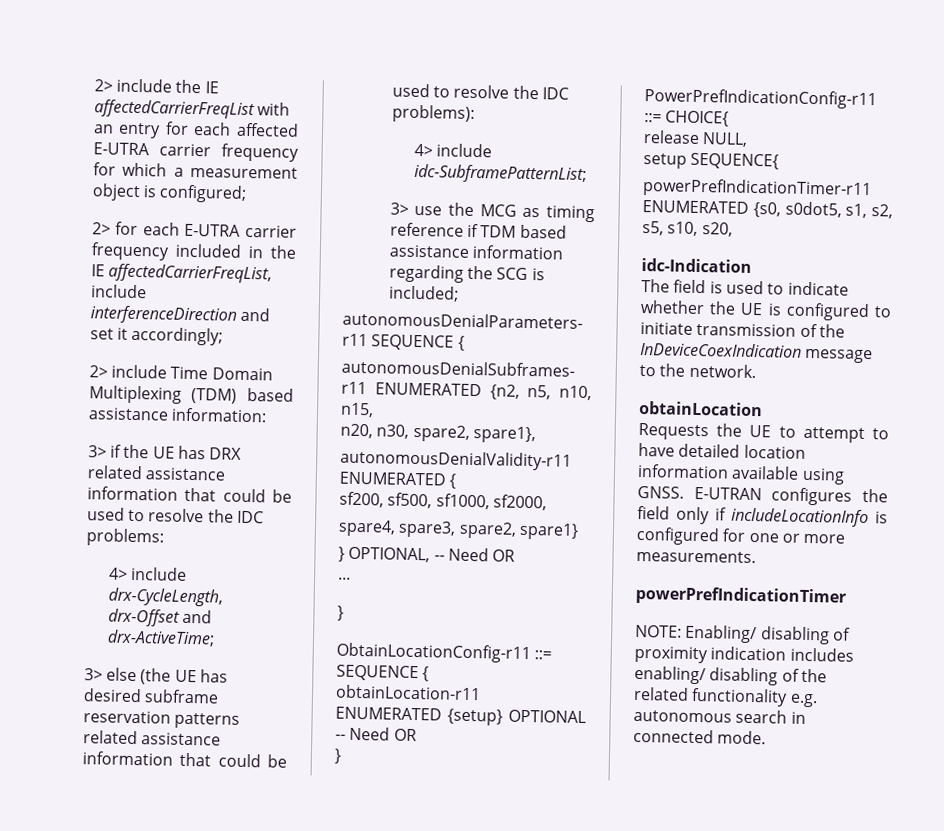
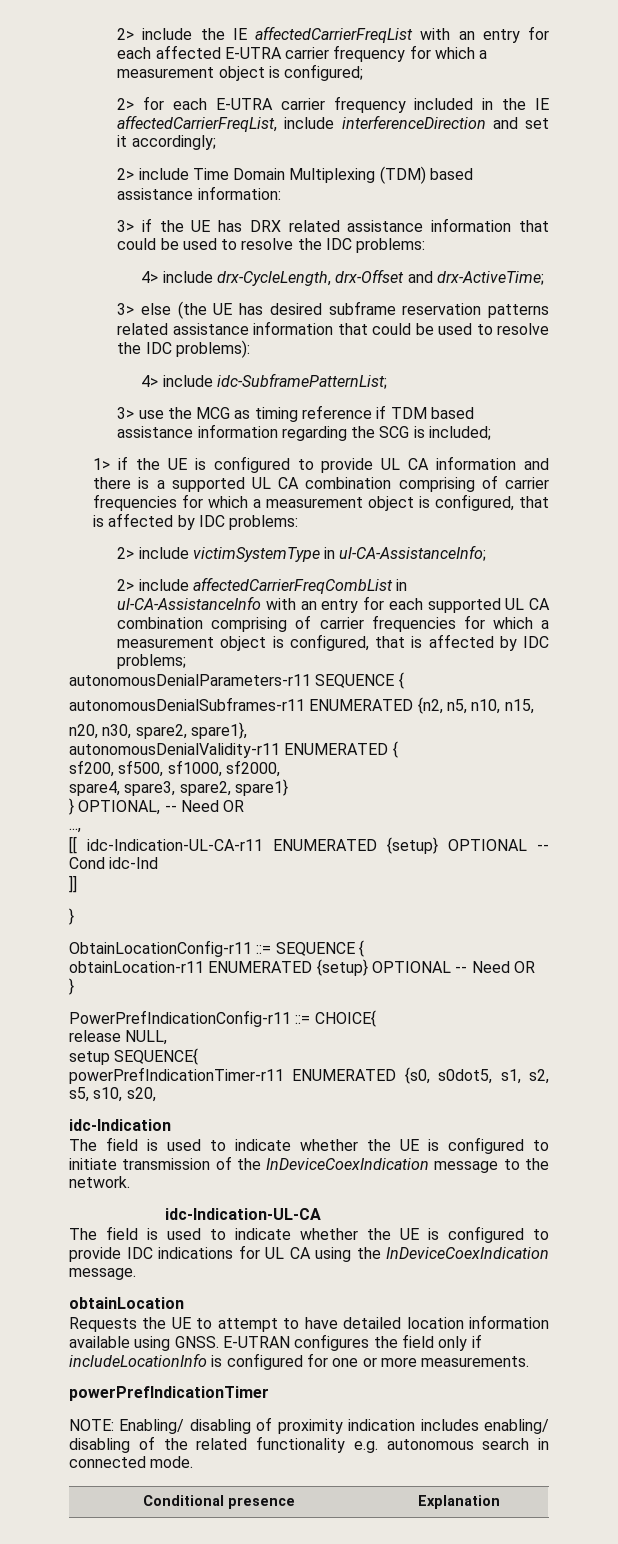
+ 1> if the UE is configured to provide UL CA information and there is a supported UL CA combination comprising of carrier frequencies for which a measurement object is configured, that is affected by IDC problems:
+ 2> include victimSystemType in ul-CA-AssistanceInfo;
+ 2> include affectedCarrierFreqCombList in ul-CA-AssistanceInfo with an entry for each supported UL CA combination comprising of carrier frequencies for which a measurement object is configured, that is affected by IDC problems;
- ...
+ ...,
+ [[ idc-Indication-UL-CA-r11 ENUMERATED {setup} OPTIONAL -- Cond idc-Ind
+ ]]
+ idc-Indication-UL-CA
+ The field is used to indicate whether the UE is configured to provide IDC indications for UL CA using the InDeviceCoexIndication message.
+ Conditional presence | Explanation

